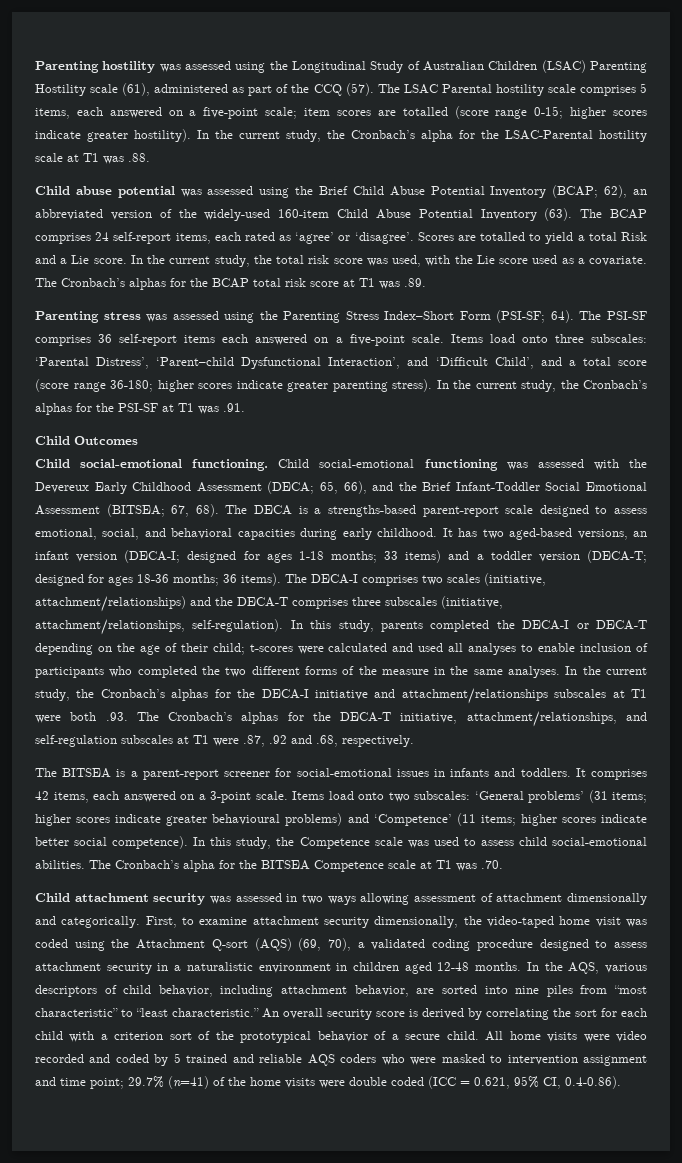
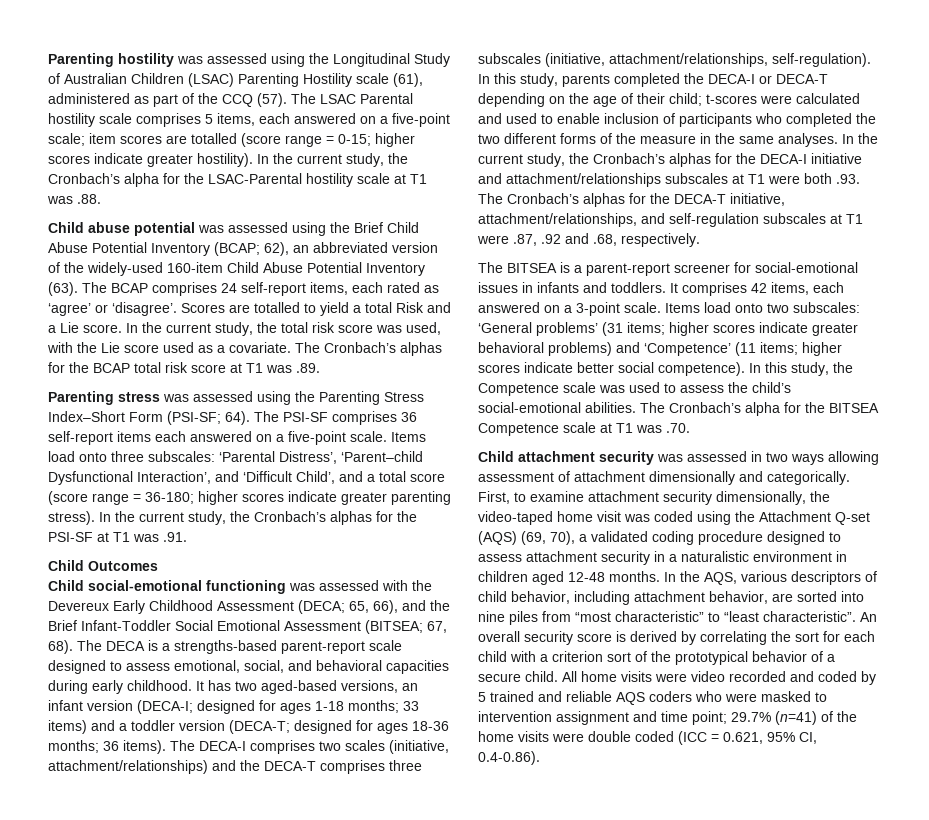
- The LSAC Parental hostility scale comprises 5 items, each answered on a five-point scale; item scores are totalled (score range 0-15; higher scores indicate greater hostility).
+ The LSAC Parental hostility scale comprises 5 items, each answered on a five-point scale; item scores are totalled (score range = 0-15; higher scores indicate greater hostility).
- Items load onto three subscales: ‘Parental Distress’, ‘Parent–child Dysfunctional Interaction’, and ‘Difficult Child’, and a total score (score range 36-180; higher scores indicate greater parenting stress).
+ Items load onto three subscales: ‘Parental Distress’, ‘Parent–child Dysfunctional Interaction’, and ‘Difficult Child’, and a total score (score range = 36-180; higher scores indicate greater parenting stress).
- Child social-emotional functioning. Child social-emotional functioning was assessed with the Devereux Early Childhood Assessment (DECA; 65, 66), and the Brief Infant-Toddler Social Emotional Assessment (BITSEA; 67, 68).
+ Child social-emotional functioning was assessed with the Devereux Early Childhood Assessment (DECA; 65, 66), and the Brief Infant-Toddler Social Emotional Assessment (BITSEA; 67, 68).
- In this study, parents completed the DECA-I or DECA-T depending on the age of their child; t-scores were calculated and used all analyses to enable inclusion of participants who completed the two different forms of the measure in the same analyses.
+ In this study, parents completed the DECA-I or DECA-T depending on the age of their child; t-scores were calculated and used to enable inclusion of participants who completed the two different forms of the measure in the same analyses.
- Items load onto two subscales: ‘General problems’ (31 items; higher scores indicate greater behavioural problems) and ‘Competence’ (11 items; higher scores indicate better social competence).
+ Items load onto two subscales: ‘General problems’ (31 items; higher scores indicate greater behavioral problems) and ‘Competence’ (11 items; higher scores indicate better social competence).
- In this study, the Competence scale was used to assess child social-emotional abilities.
+ In this study, the Competence scale was used to assess the child’s social-emotional abilities.
- First, to examine attachment security dimensionally, the video-taped home visit was coded using the Attachment Q-sort (AQS) (69, 70), a validated coding procedure designed to assess attachment security in a naturalistic environment in children aged 12-48 months.
+ First, to examine attachment security dimensionally, the video-taped home visit was coded using the Attachment Q-set (AQS) (69, 70), a validated coding procedure designed to assess attachment security in a naturalistic environment in children aged 12-48 months.
- In the AQS, various descriptors of child behavior, including attachment behavior, are sorted into nine piles from “most characteristic” to “least characteristic.”
+ In the AQS, various descriptors of child behavior, including attachment behavior, are sorted into nine piles from “most characteristic” to “least characteristic”.

